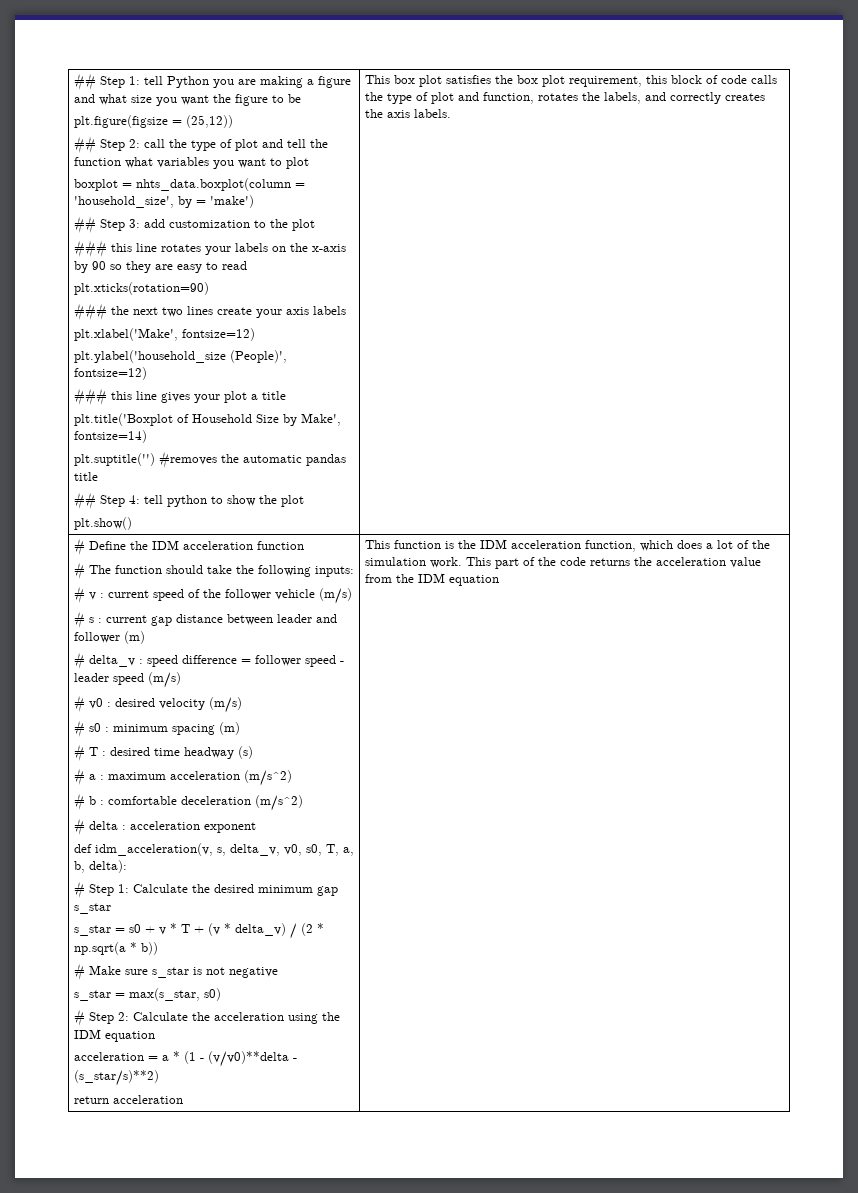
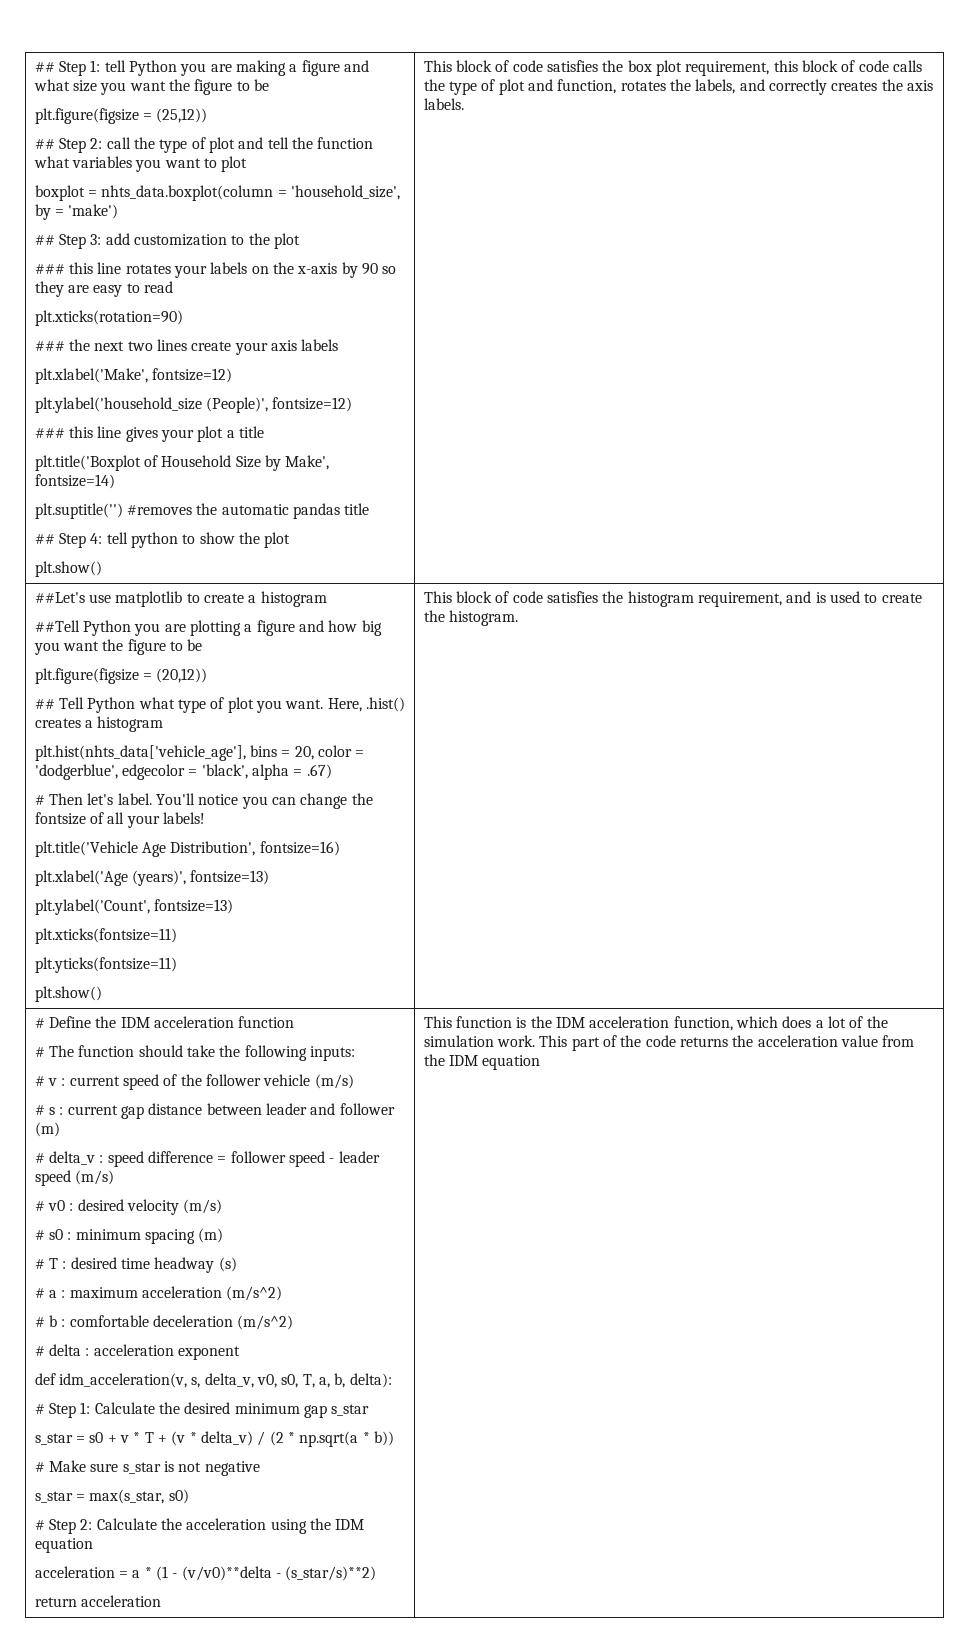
- This box plot satisfies the box plot requirement, this block of code calls the type of plot and function, rotates the labels, and correctly creates the axis labels.
+ This block of code satisfies the box plot requirement, this block of code calls the type of plot and function, rotates the labels, and correctly creates the axis labels.
+ ##Let's use matplotlib to create a histogram
+ ##Tell Python you are plotting a figure and how big you want the figure to be
+ plt.figure(figsize = (20,12))
+ ## Tell Python what type of plot you want. Here, .hist() creates a histogram
+ plt.hist(nhts_data['vehicle_age'], bins = 20, color = 'dodgerblue', edgecolor = 'black', alpha = .67)
+ # Then let's label. You'll notice you can change the fontsize of all your labels!
+ plt.title('Vehicle Age Distribution', fontsize=16)
+ plt.xlabel('Age (years)', fontsize=13)
+ plt.ylabel('Count', fontsize=13)
+ plt.xticks(fontsize=11)
+ plt.yticks(fontsize=11)
+ plt.show() | This block of code satisfies the histogram requirement, and is used to create the histogram.

